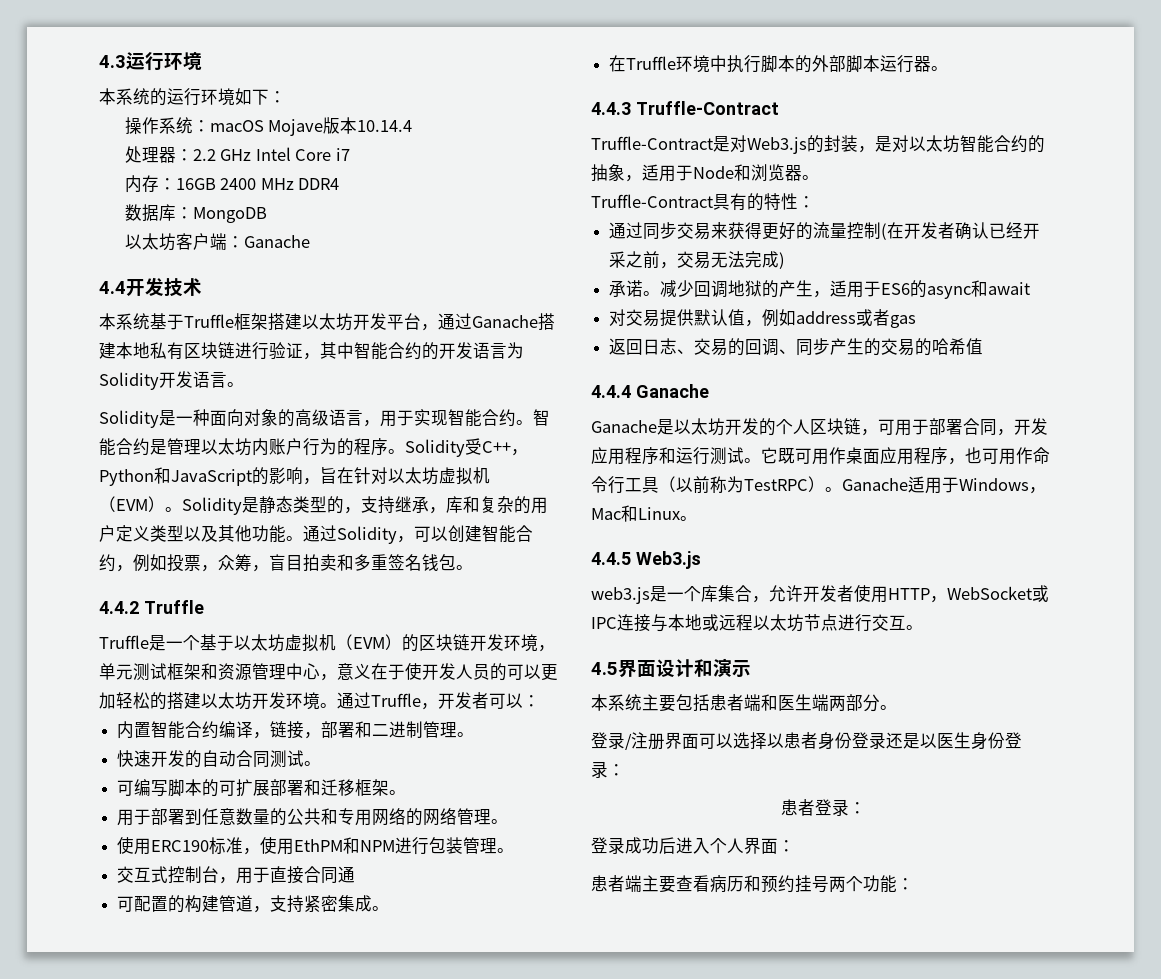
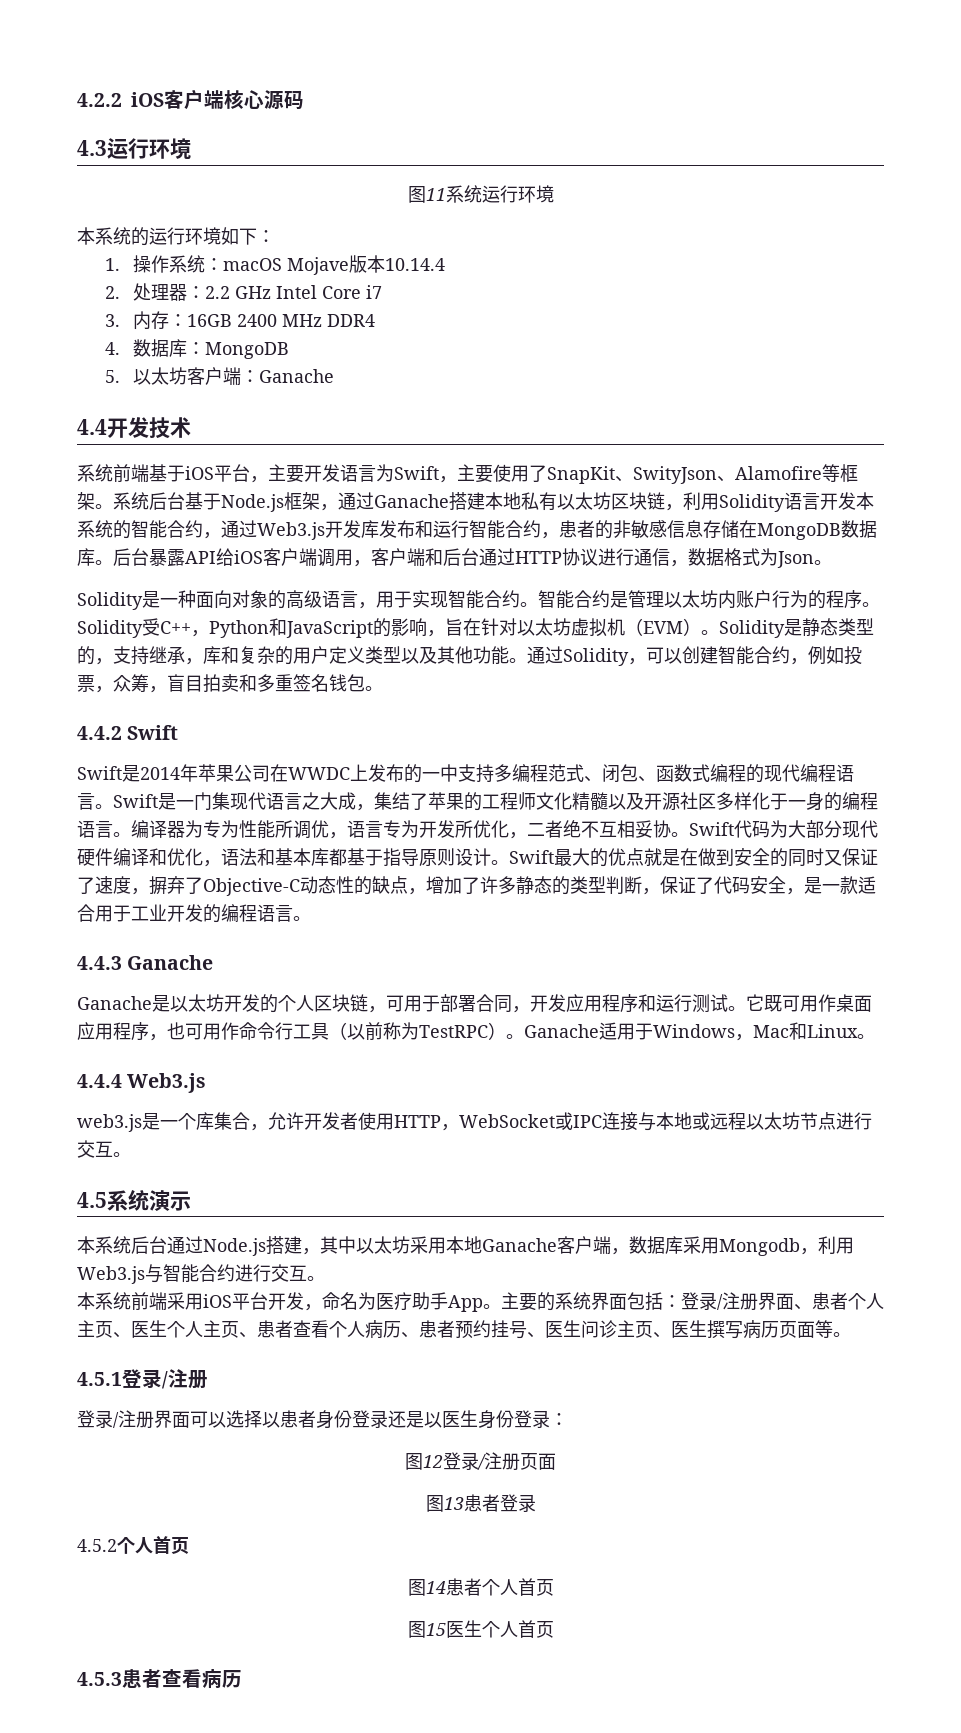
+ 4.2.2 iOS客户端核心源码
+ 图11系统运行环境
- 操作系统：macOS Mojave版本10.14.4
+ 1.操作系统：macOS Mojave版本10.14.4
- 处理器：2.2 GHz Intel Core i7
+ 2.处理器：2.2 GHz Intel Core i7
- 内存：16GB 2400 MHz DDR4
+ 3.内存：16GB 2400 MHz DDR4
- 数据库：MongoDB
+ 4.数据库：MongoDB
- 以太坊客户端：Ganache
+ 5.以太坊客户端：Ganache
- 本系统基于Truffle框架搭建以太坊开发平台，通过Ganache搭建本地私有区块链进行验证，其中智能合约的开发语言为Solidity开发语言。
+ 系统前端基于iOS平台，主要开发语言为Swift，主要使用了SnapKit、SwityJson、Alamofire等框架。系统后台基于Node.js框架，通过Ganache搭建本地私有以太坊区块链，利用Solidity语言开发本系统的智能合约，通过Web3.js开发库发布和运行智能合约，患者的非敏感信息存储在MongoDB数据库。后台暴露API给iOS客户端调用，客户端和后台通过HTTP协议进行通信，数据格式为Json。
- 4.4.2 Truffle
- Truffle是一个基于以太坊虚拟机（EVM）的区块链开发环境，单元测试框架和资源管理中心，意义在于使开发人员的可以更加轻松的搭建以太坊开发环境。通过Truffle，开发者可以：
- 内置智能合约编译，链接，部署和二进制管理。
- 快速开发的自动合同测试。
- 可编写脚本的可扩展部署和迁移框架。
- 用于部署到任意数量的公共和专用网络的网络管理。
- 使用ERC190标准，使用EthPM和NPM进行包装管理。
- 交互式控制台，用于直接合同通
- 可配置的构建管道，支持紧密集成。
- 在Truffle环境中执行脚本的外部脚本运行器。
- 4.4.3 Truffle-Contract
- Truffle-Contract是对Web3.js的封装，是对以太坊智能合约的抽象，适用于Node和浏览器。
- Truffle-Contract具有的特性：
- 通过同步交易来获得更好的流量控制(在开发者确认已经开采之前，交易无法完成)
- 承诺。减少回调地狱的产生，适用于ES6的async和await
- 对交易提供默认值，例如address或者gas
- 返回日志、交易的回调、同步产生的交易的哈希值
- 4.4.4 Ganache
+ 4.4.2 Swift
+ Swift是2014年苹果公司在WWDC上发布的一中支持多编程范式、闭包、函数式编程的现代编程语言。Swift是一门集现代语言之大成，集结了苹果的工程师文化精髓以及开源社区多样化于一身的编程语言。编译器为专为性能所调优，语言专为开发所优化，二者绝不互相妥协。Swift代码为大部分现代硬件编译和优化，语法和基本库都基于指导原则设计。Swift最大的优点就是在做到安全的同时又保证了速度，摒弃了Objective-C动态性的缺点，增加了许多静态的类型判断，保证了代码安全，是一款适合用于工业开发的编程语言。
+ 4.4.3 Ganache
- 4.4.5 Web3.js
+ 4.4.4 Web3.js
- 4.5界面设计和演示
+ 4.5系统演示
- 本系统主要包括患者端和医生端两部分。
+ 本系统后台通过Node.js搭建，其中以太坊采用本地Ganache客户端，数据库采用Mongodb，利用Web3.js与智能合约进行交互。
+ 本系统前端采用iOS平台开发，命名为医疗助手App。主要的系统界面包括：登录/注册界面、患者个人主页、医生个人主页、患者查看个人病历、患者预约挂号、医生问诊主页、医生撰写病历页面等。
+ 4.5.1登录/注册
- 患者登录：
- 登录成功后进入个人界面：
- 患者端主要查看病历和预约挂号两个功能：
+ 图12登录/注册页面
+ 图13患者登录
+ 4.5.2个人首页
+ 图14患者个人首页
+ 图15医生个人首页
+ 4.5.3患者查看病历

